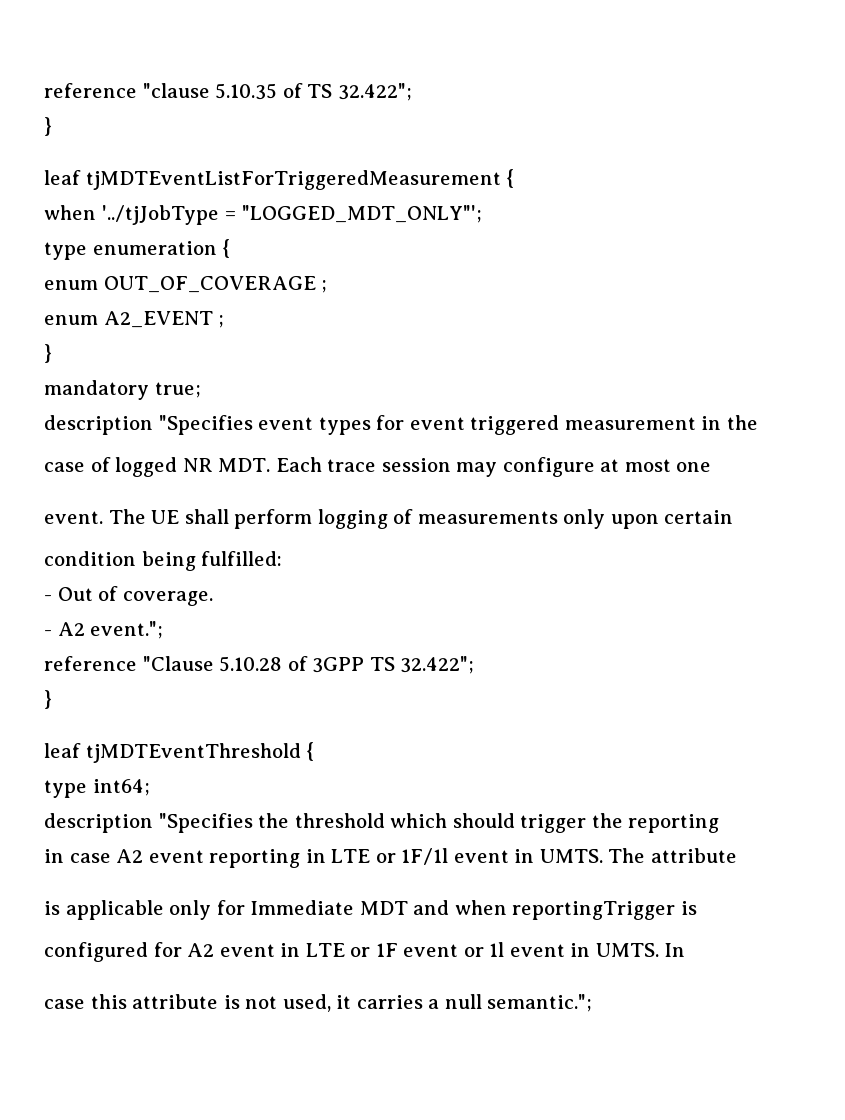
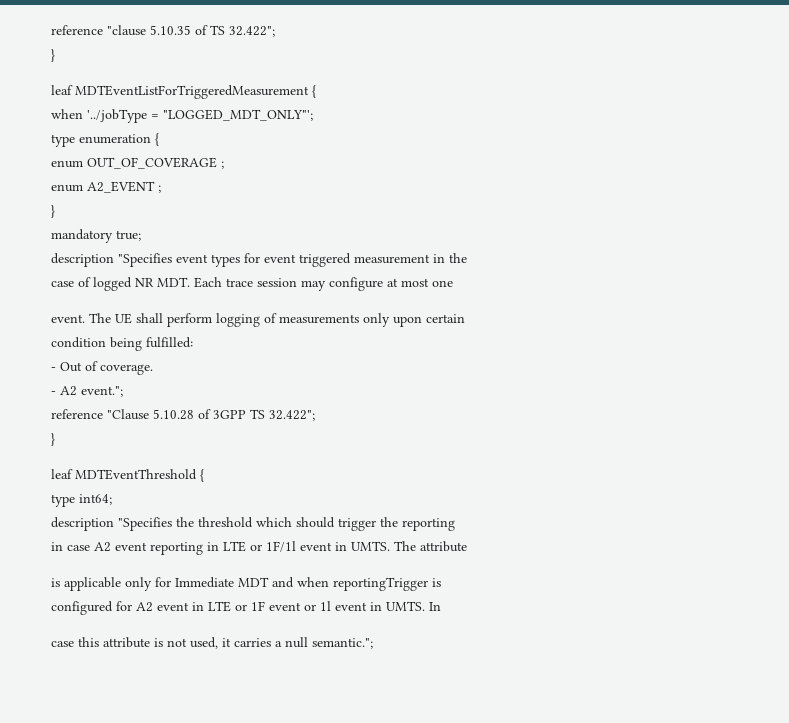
- leaf tjMDTEventListForTriggeredMeasurement {
+ leaf MDTEventListForTriggeredMeasurement {
- when '../tjJobType = "LOGGED_MDT_ONLY"';
+ when '../jobType = "LOGGED_MDT_ONLY"';
- leaf tjMDTEventThreshold {
+ leaf MDTEventThreshold {

